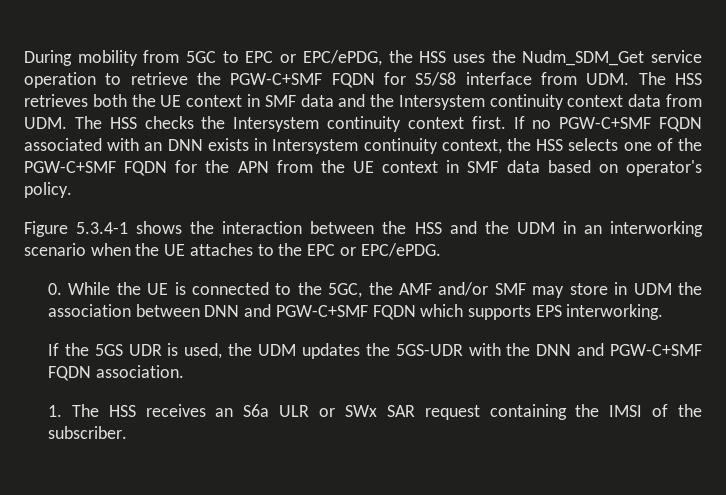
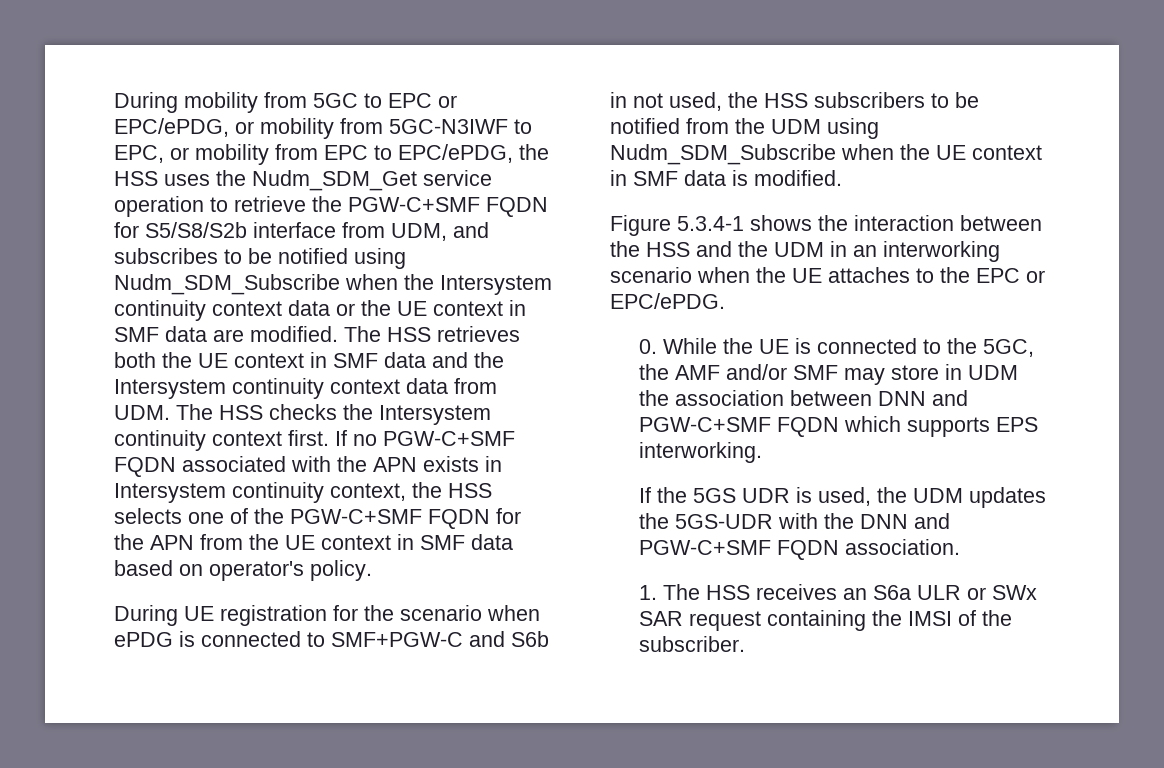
- During mobility from 5GC to EPC or EPC/ePDG, the HSS uses the Nudm_SDM_Get service operation to retrieve the PGW-C+SMF FQDN for S5/S8 interface from UDM. The HSS retrieves both the UE context in SMF data and the Intersystem continuity context data from UDM. The HSS checks the Intersystem continuity context first.
+ During mobility from 5GC to EPC or EPC/ePDG, or mobility from 5GC-N3IWF to EPC, or mobility from EPC to EPC/ePDG, the HSS uses the Nudm_SDM_Get service operation to retrieve the PGW-C+SMF FQDN for S5/S8/S2b interface from UDM, and subscribes to be notified using Nudm_SDM_Subscribe when the Intersystem continuity context data or the UE context in SMF data are modified. The HSS retrieves both the UE context in SMF data and the Intersystem continuity context data from UDM. The HSS checks the Intersystem continuity context first.
- If no PGW-C+SMF FQDN associated with an DNN exists in Intersystem continuity context, the HSS selects one of the PGW-C+SMF FQDN for the APN from the UE context in SMF data based on operator's policy.
+ If no PGW-C+SMF FQDN associated with the APN exists in Intersystem continuity context, the HSS selects one of the PGW-C+SMF FQDN for the APN from the UE context in SMF data based on operator's policy.
+ During UE registration for the scenario when ePDG is connected to SMF+PGW-C and S6b in not used, the HSS subscribers to be notified from the UDM using Nudm_SDM_Subscribe when the UE context in SMF data is modified.

